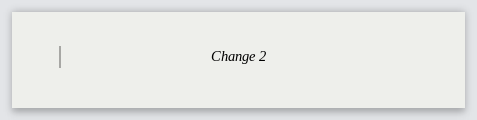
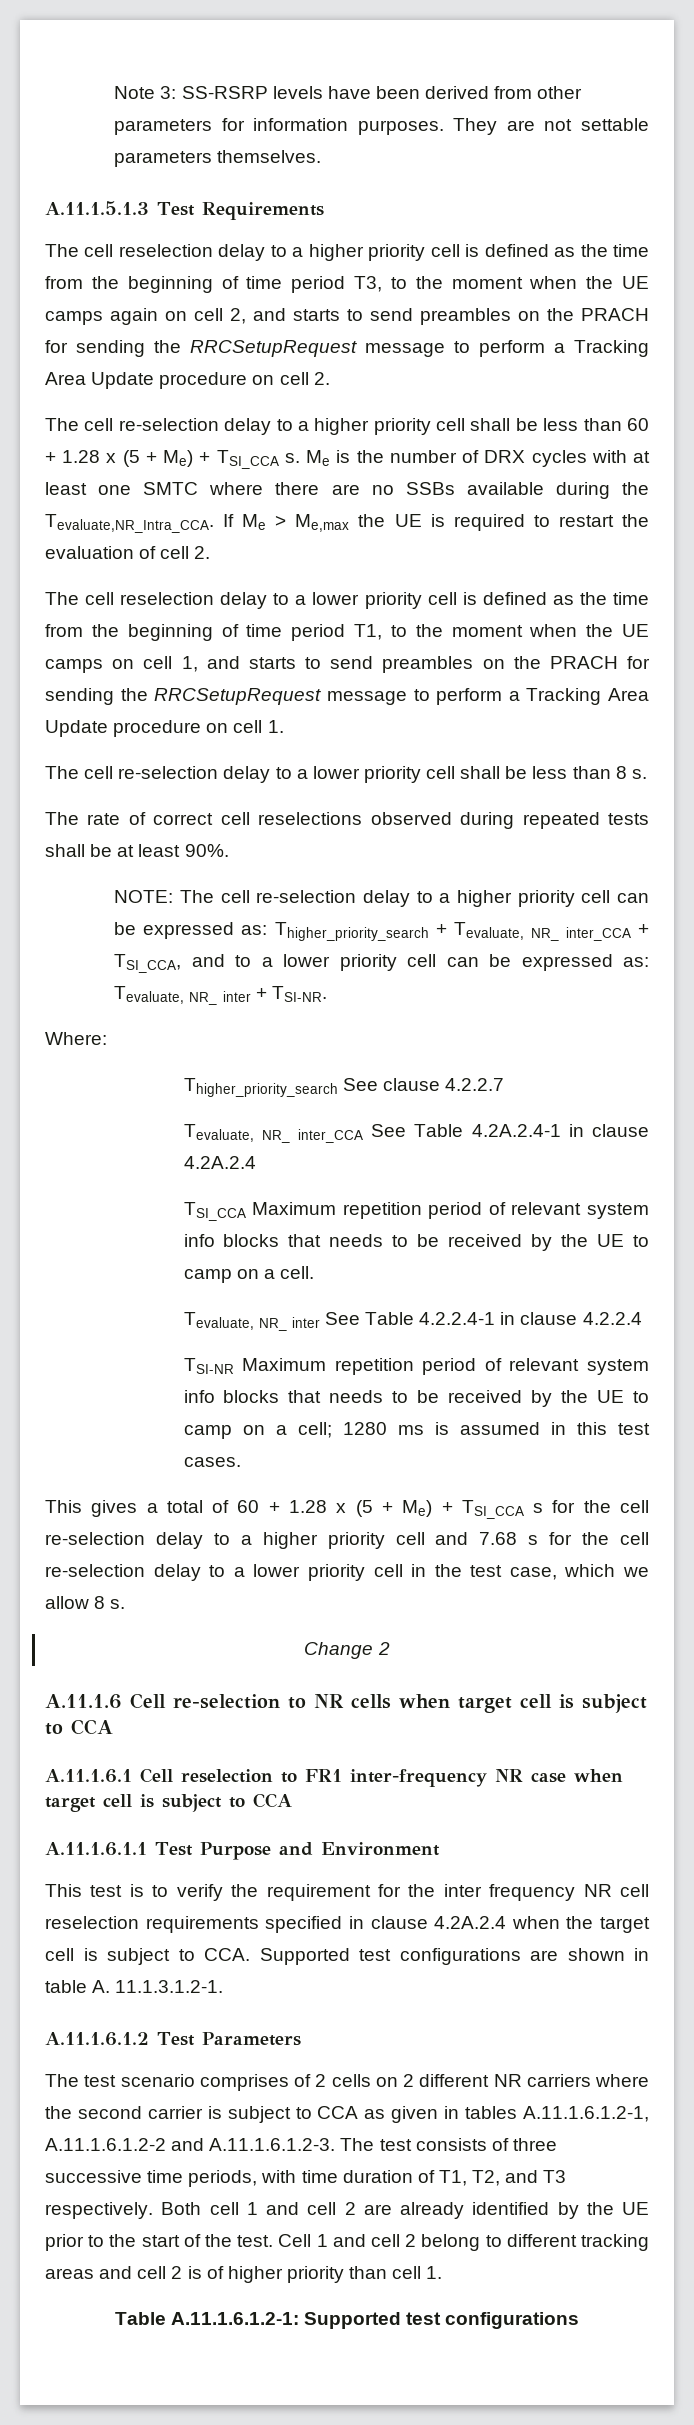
+ Note 3: SS-RSRP levels have been derived from other parameters for information purposes. They are not settable parameters themselves.
+ A.11.1.5.1.3 Test Requirements
+ The cell reselection delay to a higher priority cell is defined as the time from the beginning of time period T3, to the moment when the UE camps again on cell 2, and starts to send preambles on the PRACH for sending the RRCSetupRequest message to perform a Tracking Area Update procedure on cell 2.
+ The cell re-selection delay to a higher priority cell shall be less than 60 + 1.28 x (5 + Me) + TSI_CCA s. Me is the number of DRX cycles with at least one SMTC where there are no SSBs available during the Tevaluate,NR_Intra_CCA. If Me > Me,max the UE is required to restart the evaluation of cell 2.
+ The cell reselection delay to a lower priority cell is defined as the time from the beginning of time period T1, to the moment when the UE camps on cell 1, and starts to send preambles on the PRACH for sending the RRCSetupRequest message to perform a Tracking Area Update procedure on cell 1.
+ The cell re-selection delay to a lower priority cell shall be less than 8 s.
+ The rate of correct cell reselections observed during repeated tests shall be at least 90%.
+ NOTE: The cell re-selection delay to a higher priority cell can be expressed as: Thigher_priority_search + Tevaluate, NR_ inter_CCA + TSI_CCA, and to a lower priority cell can be expressed as: Tevaluate, NR_ inter + TSI-NR.
+ Where:
+ Thigher_priority_search See clause 4.2.2.7
+ Tevaluate, NR_ inter_CCA See Table 4.2A.2.4-1 in clause 4.2A.2.4
+ TSI_CCA Maximum repetition period of relevant system info blocks that needs to be received by the UE to camp on a cell.
+ Tevaluate, NR_ inter See Table 4.2.2.4-1 in clause 4.2.2.4
+ TSI-NR Maximum repetition period of relevant system info blocks that needs to be received by the UE to camp on a cell; 1280 ms is assumed in this test cases.
+ This gives a total of 60 + 1.28 x (5 + Me) + TSI_CCA s for the cell re-selection delay to a higher priority cell and 7.68 s for the cell re-selection delay to a lower priority cell in the test case, which we allow 8 s.
  Change 2
+ A.11.1.6 Cell re-selection to NR cells when target cell is subject to CCA
+ A.11.1.6.1 Cell reselection to FR1 inter-frequency NR case when target cell is subject to CCA
+ A.11.1.6.1.1 Test Purpose and Environment
+ This test is to verify the requirement for the inter frequency NR cell reselection requirements specified in clause 4.2A.2.4 when the target cell is subject to CCA. Supported test configurations are shown in table A. 11.1.3.1.2-1.
+ A.11.1.6.1.2 Test Parameters
+ The test scenario comprises of 2 cells on 2 different NR carriers where the second carrier is subject to CCA as given in tables A.11.1.6.1.2-1, A.11.1.6.1.2-2 and A.11.1.6.1.2-3. The test consists of three successive time periods, with time duration of T1, T2, and T3 respectively. Both cell 1 and cell 2 are already identified by the UE prior to the start of the test. Cell 1 and cell 2 belong to different tracking areas and cell 2 is of higher priority than cell 1.
+ Table A.11.1.6.1.2-1: Supported test configurations

